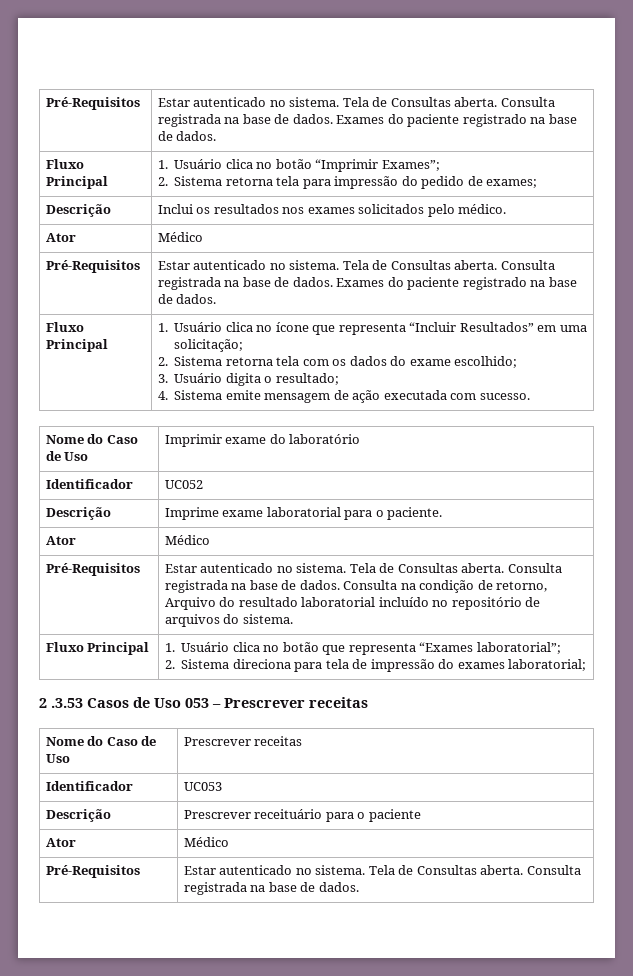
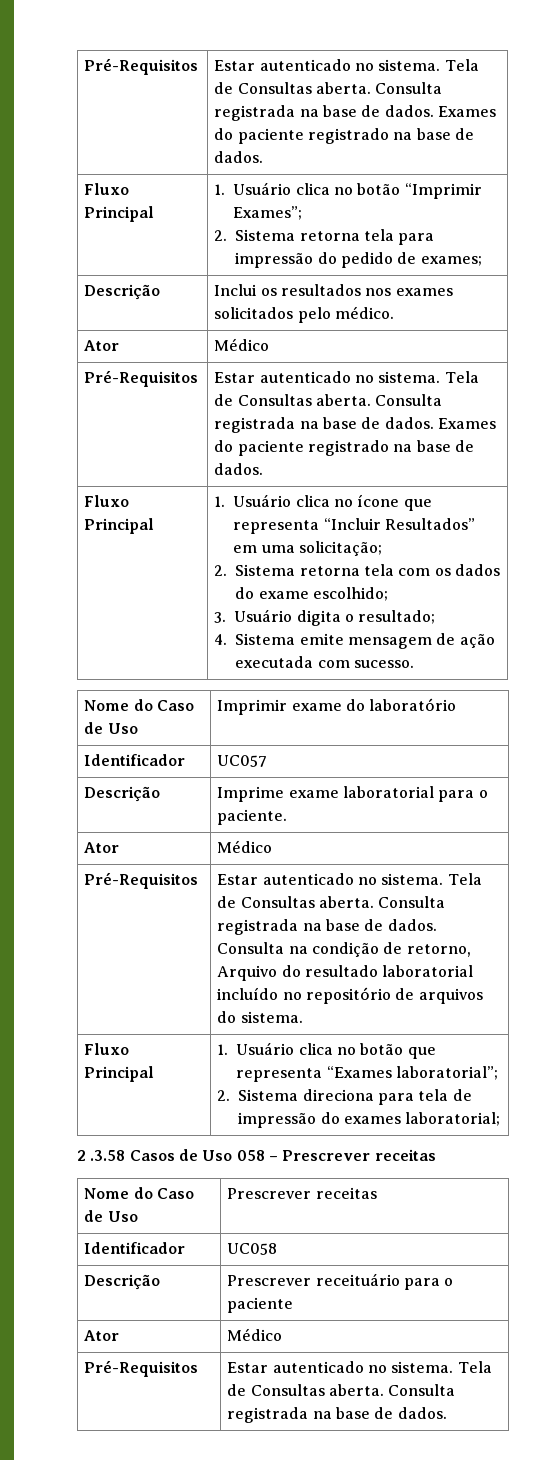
- Identificador | UC052
+ Identificador | UC057
- 2 .3.53 Casos de Uso 053 – Prescrever receitas
+ 2 .3.58 Casos de Uso 058 – Prescrever receitas
- Identificador | UC053
+ Identificador | UC058

